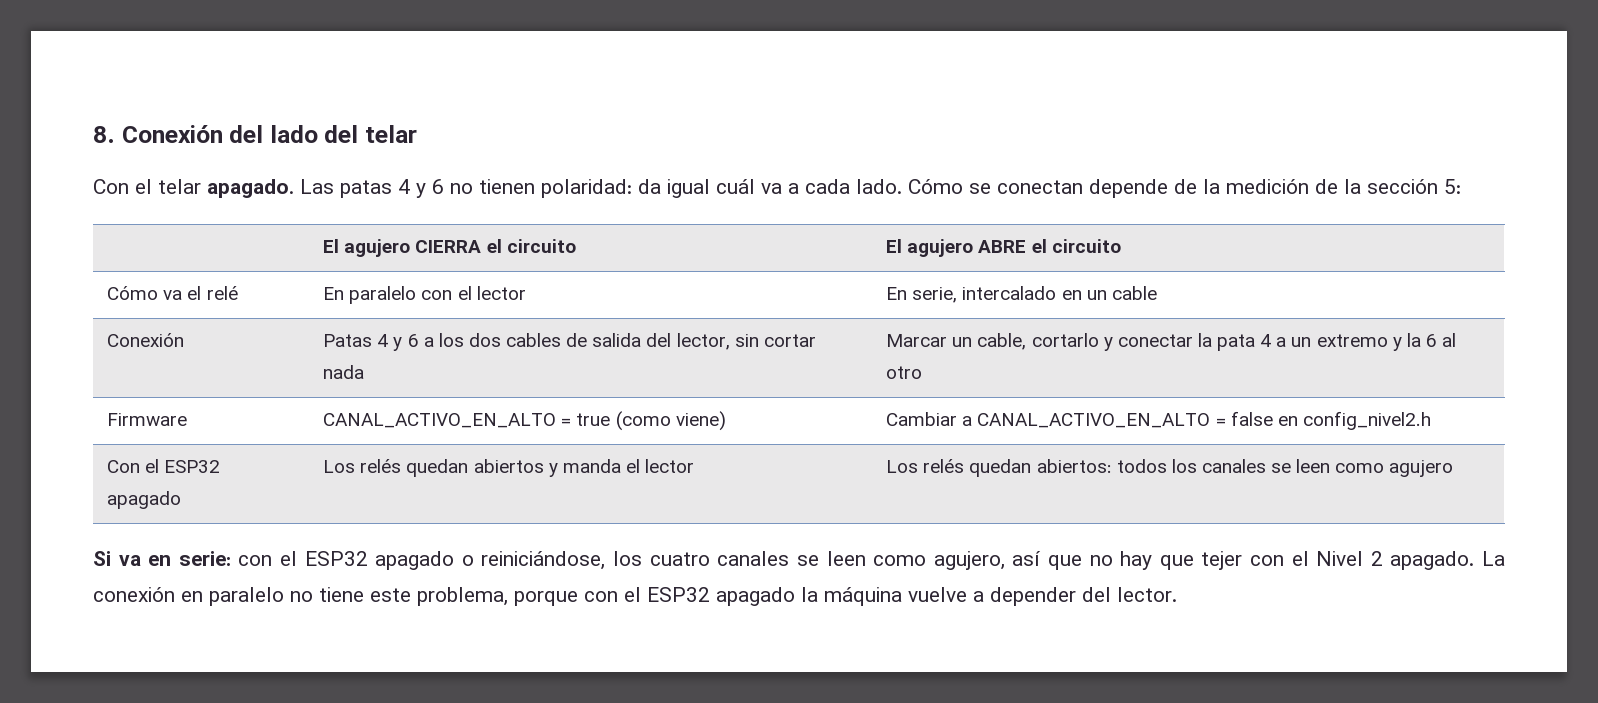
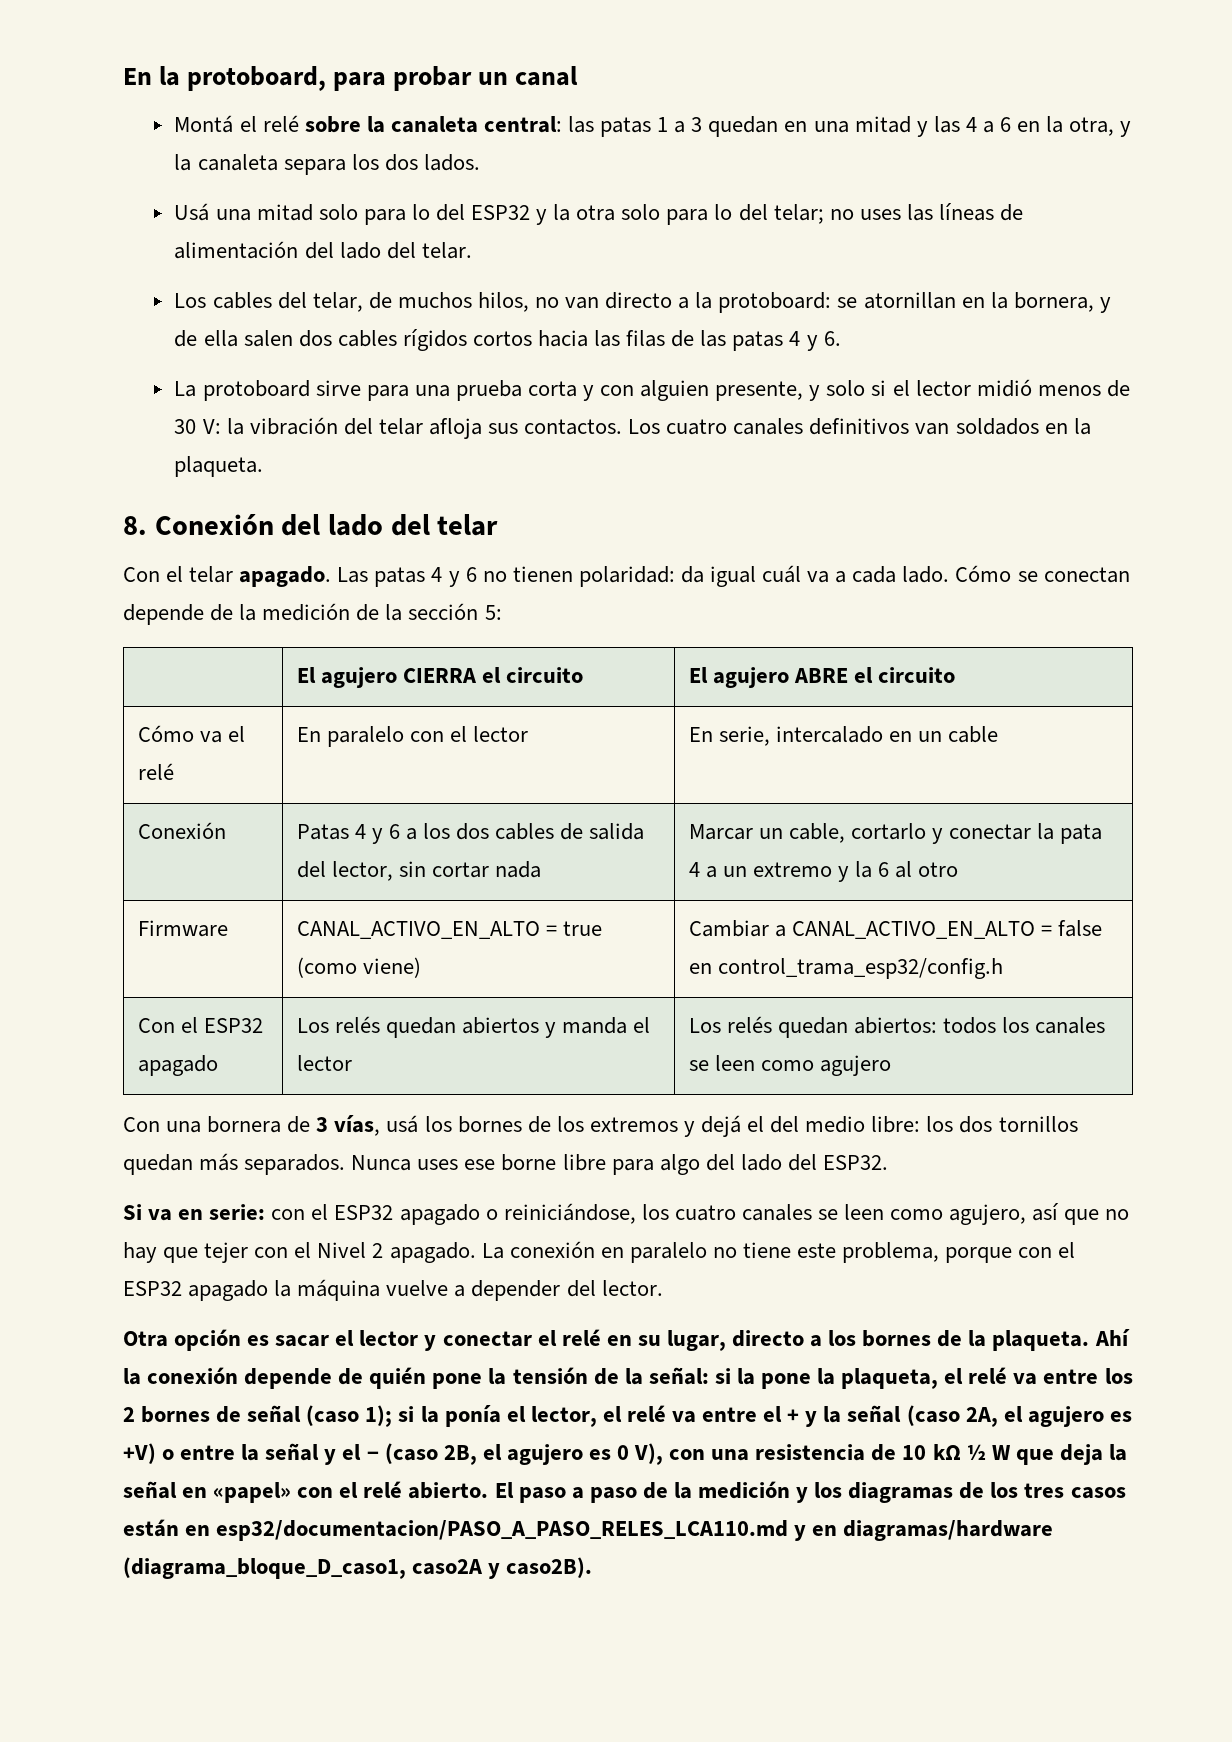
+ En la protoboard, para probar un canal
+ Montá el relé sobre la canaleta central: las patas 1 a 3 quedan en una mitad y las 4 a 6 en la otra, y la canaleta separa los dos lados.
+ Usá una mitad solo para lo del ESP32 y la otra solo para lo del telar; no uses las líneas de alimentación del lado del telar.
+ Los cables del telar, de muchos hilos, no van directo a la protoboard: se atornillan en la bornera, y de ella salen dos cables rígidos cortos hacia las filas de las patas 4 y 6.
+ La protoboard sirve para una prueba corta y con alguien presente, y solo si el lector midió menos de 30 V: la vibración del telar afloja sus contactos. Los cuatro canales definitivos van soldados en la plaqueta.
- Firmware | CANAL_ACTIVO_EN_ALTO = true (como viene) | Cambiar a CANAL_ACTIVO_EN_ALTO = false en config_nivel2.h
+ Firmware | CANAL_ACTIVO_EN_ALTO = true (como viene) | Cambiar a CANAL_ACTIVO_EN_ALTO = false en control_trama_esp32/config.h
+ Con una bornera de 3 vías, usá los bornes de los extremos y dejá el del medio libre: los dos tornillos quedan más separados. Nunca uses ese borne libre para algo del lado del ESP32.
+ Otra opción es sacar el lector y conectar el relé en su lugar, directo a los bornes de la plaqueta. Ahí la conexión depende de quién pone la tensión de la señal: si la pone la plaqueta, el relé va entre los 2 bornes de señal (caso 1); si la ponía el lector, el relé va entre el + y la señal (caso 2A, el agujero es +V) o entre la señal y el − (caso 2B, el agujero es 0 V), con una resistencia de 10 kΩ ½ W que deja la señal en «papel» con el relé abierto. El paso a paso de la medición y los diagramas de los tres casos están en esp32/documentacion/PASO_A_PASO_RELES_LCA110.md y en diagramas/hardware (diagrama_bloque_D_caso1, caso2A y caso2B).

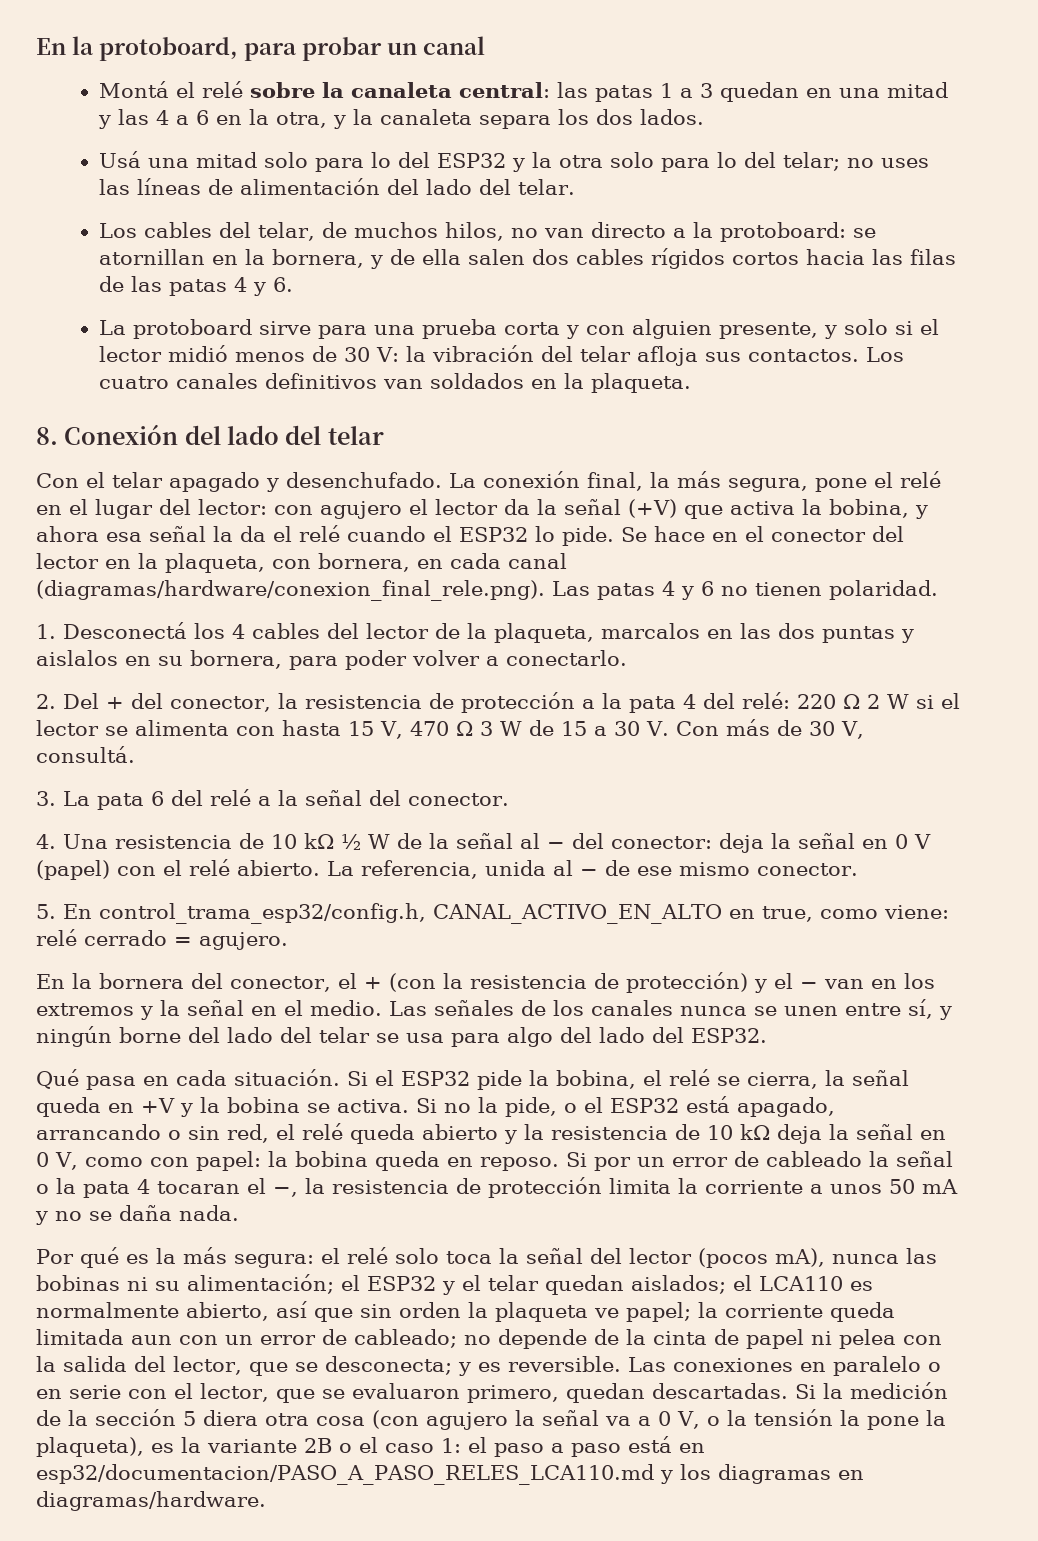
- Con el telar apagado. Las patas 4 y 6 no tienen polaridad: da igual cuál va a cada lado. Cómo se conectan depende de la medición de la sección 5:
- | El agujero CIERRA el circuito | El agujero ABRE el circuito
- Cómo va el relé | En paralelo con el lector | En serie, intercalado en un cable
- Conexión | Patas 4 y 6 a los dos cables de salida del lector, sin cortar nada | Marcar un cable, cortarlo y conectar la pata 4 a un extremo y la 6 al otro
- Firmware | CANAL_ACTIVO_EN_ALTO = true (como viene) | Cambiar a CANAL_ACTIVO_EN_ALTO = false en control_trama_esp32/config.h
- Con el ESP32 apagado | Los relés quedan abiertos y manda el lector | Los relés quedan abiertos: todos los canales se leen como agujero
- Con una bornera de 3 vías, usá los bornes de los extremos y dejá el del medio libre: los dos tornillos quedan más separados. Nunca uses ese borne libre para algo del lado del ESP32.
+ Con el telar apagado y desenchufado. La conexión final, la más segura, pone el relé en el lugar del lector: con agujero el lector da la señal (+V) que activa la bobina, y ahora esa señal la da el relé cuando el ESP32 lo pide. Se hace en el conector del lector en la plaqueta, con bornera, en cada canal (diagramas/hardware/conexion_final_rele.png). Las patas 4 y 6 no tienen polaridad.
+ 1. Desconectá los 4 cables del lector de la plaqueta, marcalos en las dos puntas y aislalos en su bornera, para poder volver a conectarlo.
+ 2. Del + del conector, la resistencia de protección a la pata 4 del relé: 220 Ω 2 W si el lector se alimenta con hasta 15 V, 470 Ω 3 W de 15 a 30 V. Con más de 30 V, consultá.
+ 3. La pata 6 del relé a la señal del conector.
+ 4. Una resistencia de 10 kΩ ½ W de la señal al − del conector: deja la señal en 0 V (papel) con el relé abierto. La referencia, unida al − de ese mismo conector.
+ 5. En control_trama_esp32/config.h, CANAL_ACTIVO_EN_ALTO en true, como viene: relé cerrado = agujero.
+ En la bornera del conector, el + (con la resistencia de protección) y el − van en los extremos y la señal en el medio. Las señales de los canales nunca se unen entre sí, y ningún borne del lado del telar se usa para algo del lado del ESP32.
- Si va en serie: con el ESP32 apagado o reiniciándose, los cuatro canales se leen como agujero, así que no hay que tejer con el Nivel 2 apagado. La conexión en paralelo no tiene este problema, porque con el ESP32 apagado la máquina vuelve a depender del lector.
- Otra opción es sacar el lector y conectar el relé en su lugar, directo a los bornes de la plaqueta. Ahí la conexión depende de quién pone la tensión de la señal: si la pone la plaqueta, el relé va entre los 2 bornes de señal (caso 1); si la ponía el lector, el relé va entre el + y la señal (caso 2A, el agujero es +V) o entre la señal y el − (caso 2B, el agujero es 0 V), con una resistencia de 10 kΩ ½ W que deja la señal en «papel» con el relé abierto. El paso a paso de la medición y los diagramas de los tres casos están en esp32/documentacion/PASO_A_PASO_RELES_LCA110.md y en diagramas/hardware (diagrama_bloque_D_caso1, caso2A y caso2B).
+ Qué pasa en cada situación. Si el ESP32 pide la bobina, el relé se cierra, la señal queda en +V y la bobina se activa. Si no la pide, o el ESP32 está apagado, arrancando o sin red, el relé queda abierto y la resistencia de 10 kΩ deja la señal en 0 V, como con papel: la bobina queda en reposo. Si por un error de cableado la señal o la pata 4 tocaran el −, la resistencia de protección limita la corriente a unos 50 mA y no se daña nada.
+ Por qué es la más segura: el relé solo toca la señal del lector (pocos mA), nunca las bobinas ni su alimentación; el ESP32 y el telar quedan aislados; el LCA110 es normalmente abierto, así que sin orden la plaqueta ve papel; la corriente queda limitada aun con un error de cableado; no depende de la cinta de papel ni pelea con la salida del lector, que se desconecta; y es reversible. Las conexiones en paralelo o en serie con el lector, que se evaluaron primero, quedan descartadas. Si la medición de la sección 5 diera otra cosa (con agujero la señal va a 0 V, o la tensión la pone la plaqueta), es la variante 2B o el caso 1: el paso a paso está en esp32/documentacion/PASO_A_PASO_RELES_LCA110.md y los diagramas en diagramas/hardware.

